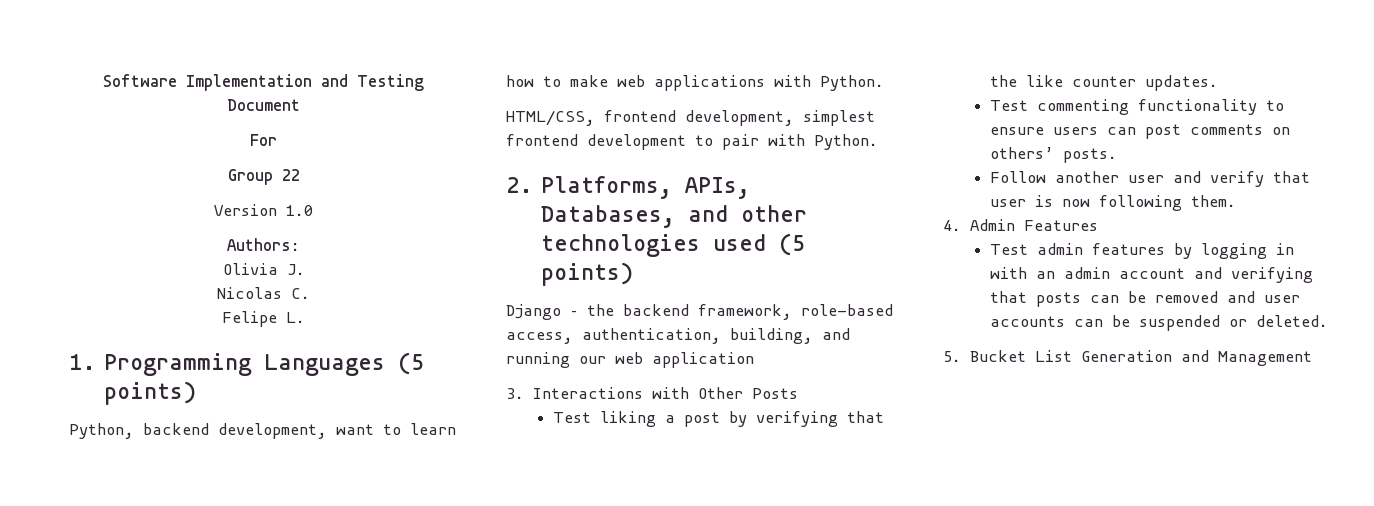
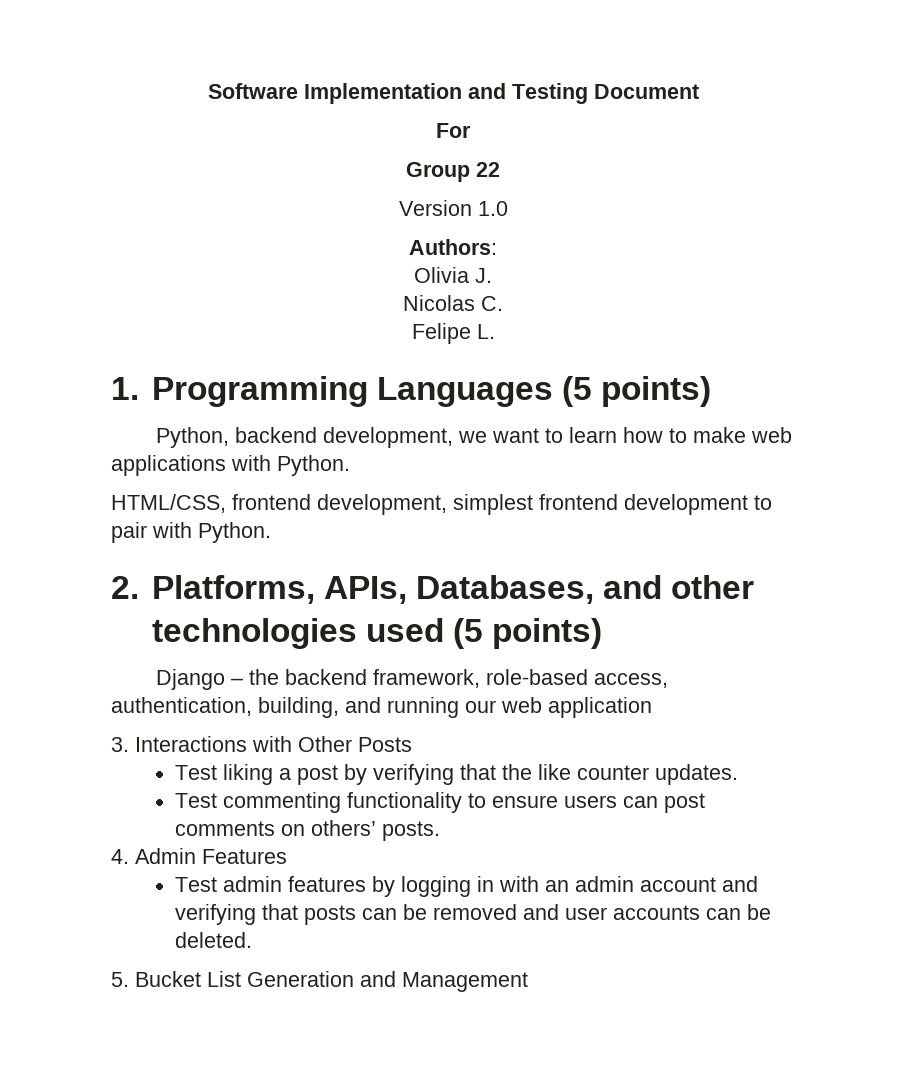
- Python, backend development, want to learn how to make web applications with Python.
+ Python, backend development, we want to learn how to make web applications with Python.
- Follow another user and verify that user is now following them.
- Test admin features by logging in with an admin account and verifying that posts can be removed and user accounts can be suspended or deleted.
+ Test admin features by logging in with an admin account and verifying that posts can be removed and user accounts can be deleted.

